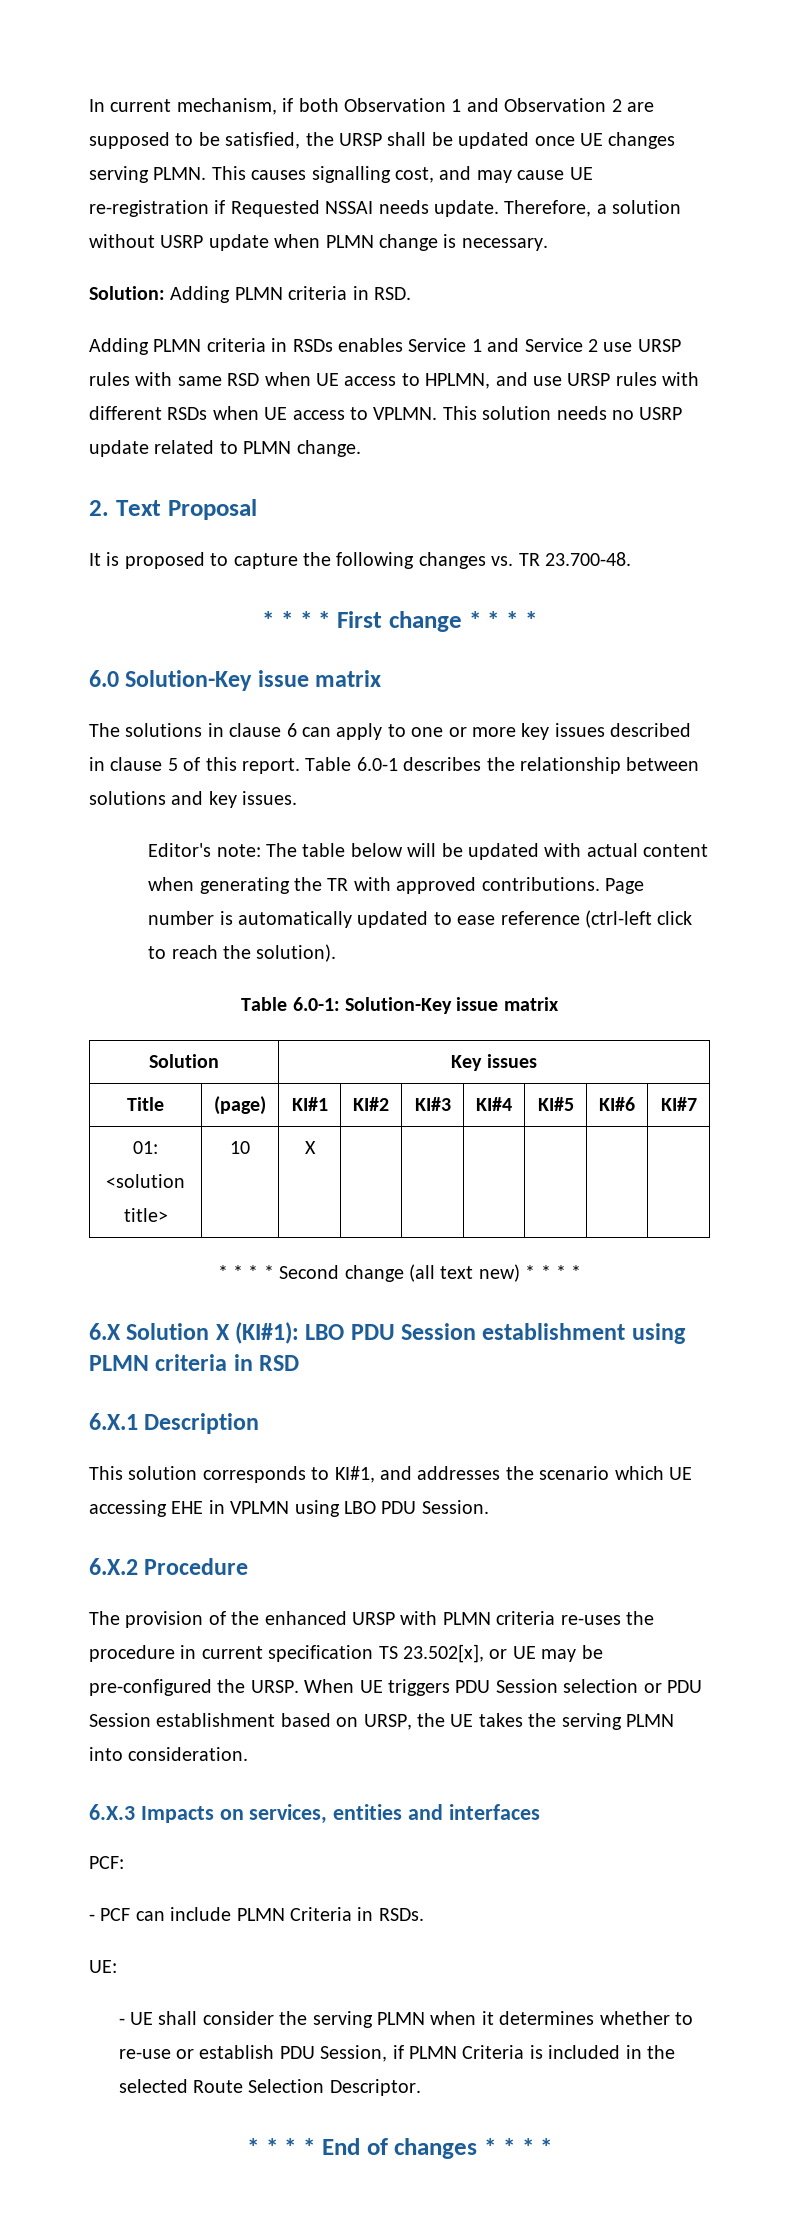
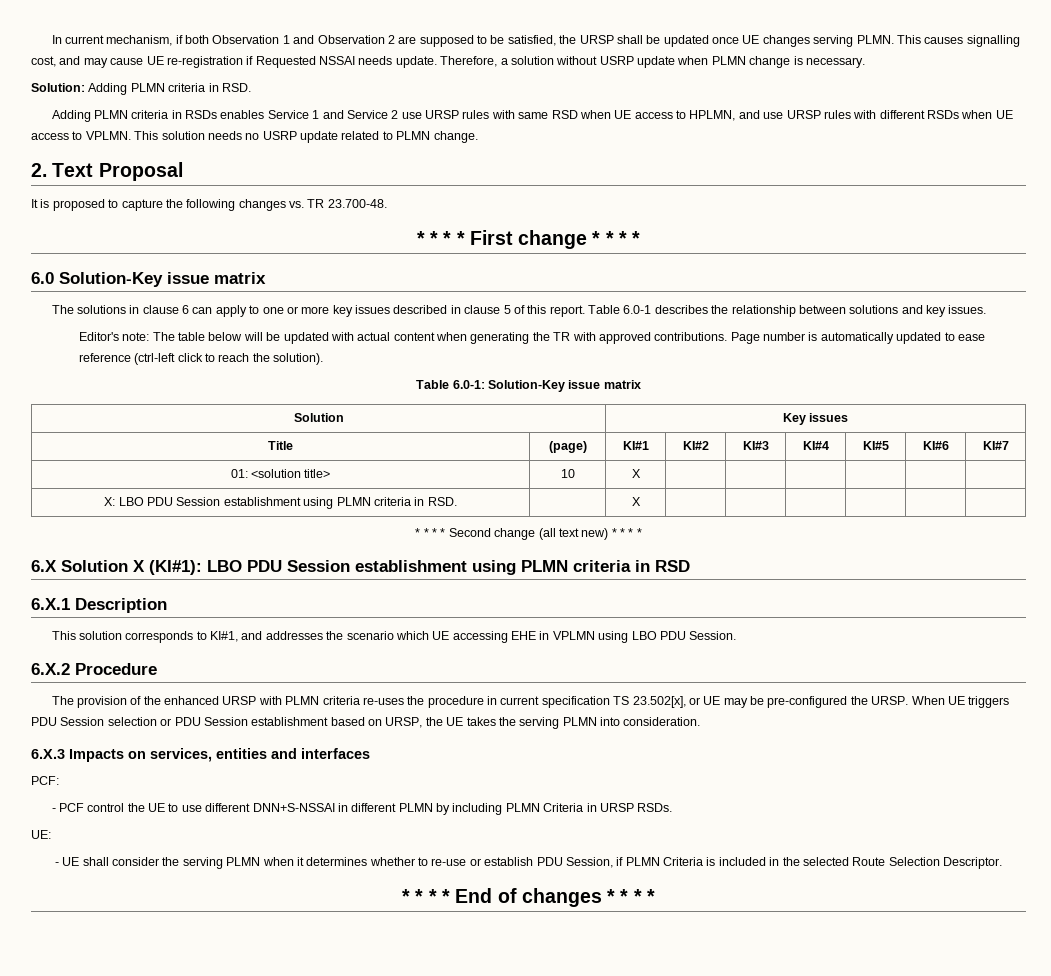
+ X: LBO PDU Session establishment using PLMN criteria in RSD. | | X | | | | | |
- - PCF can include PLMN Criteria in RSDs.
+ - PCF control the UE to use different DNN+S-NSSAI in different PLMN by including PLMN Criteria in URSP RSDs.

